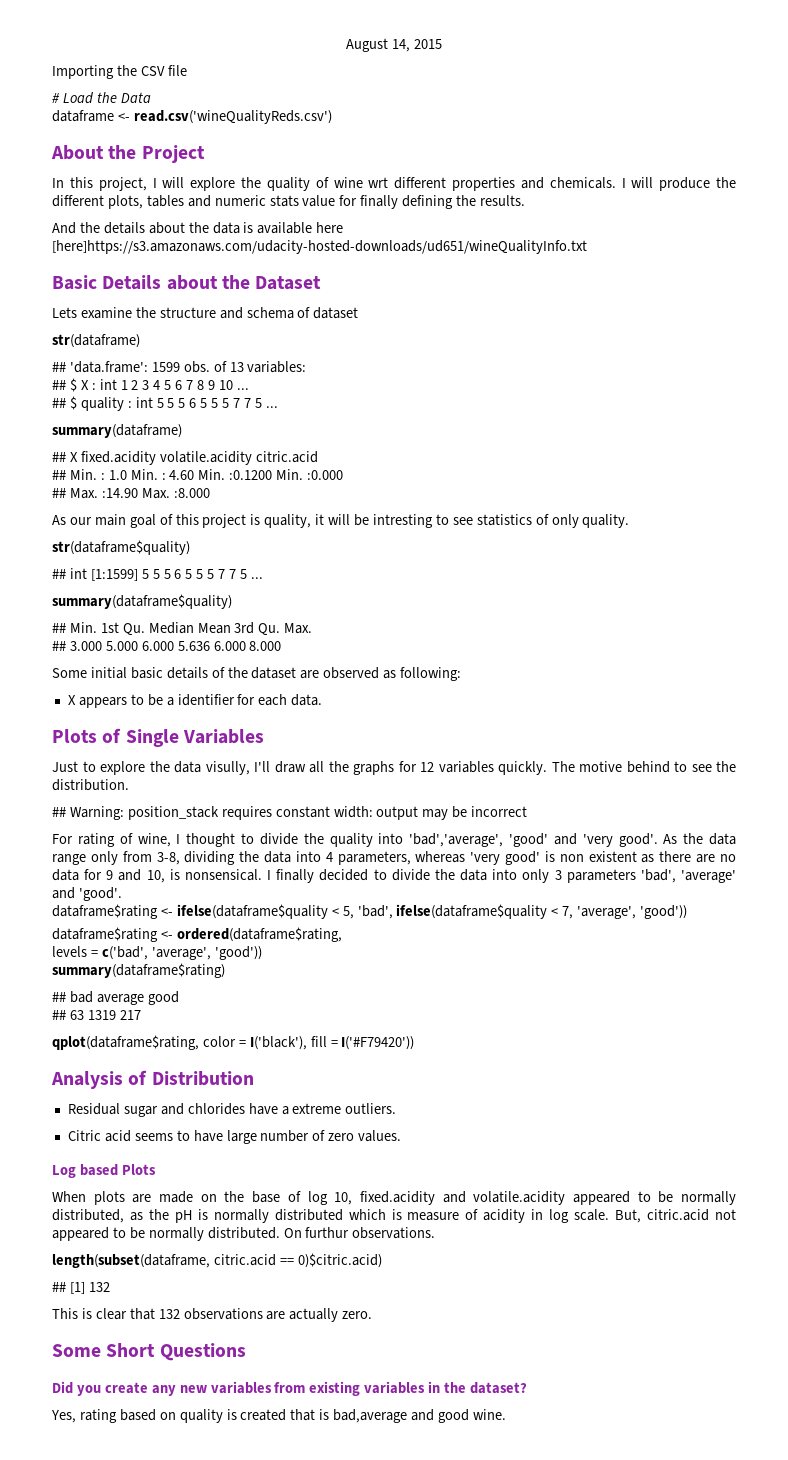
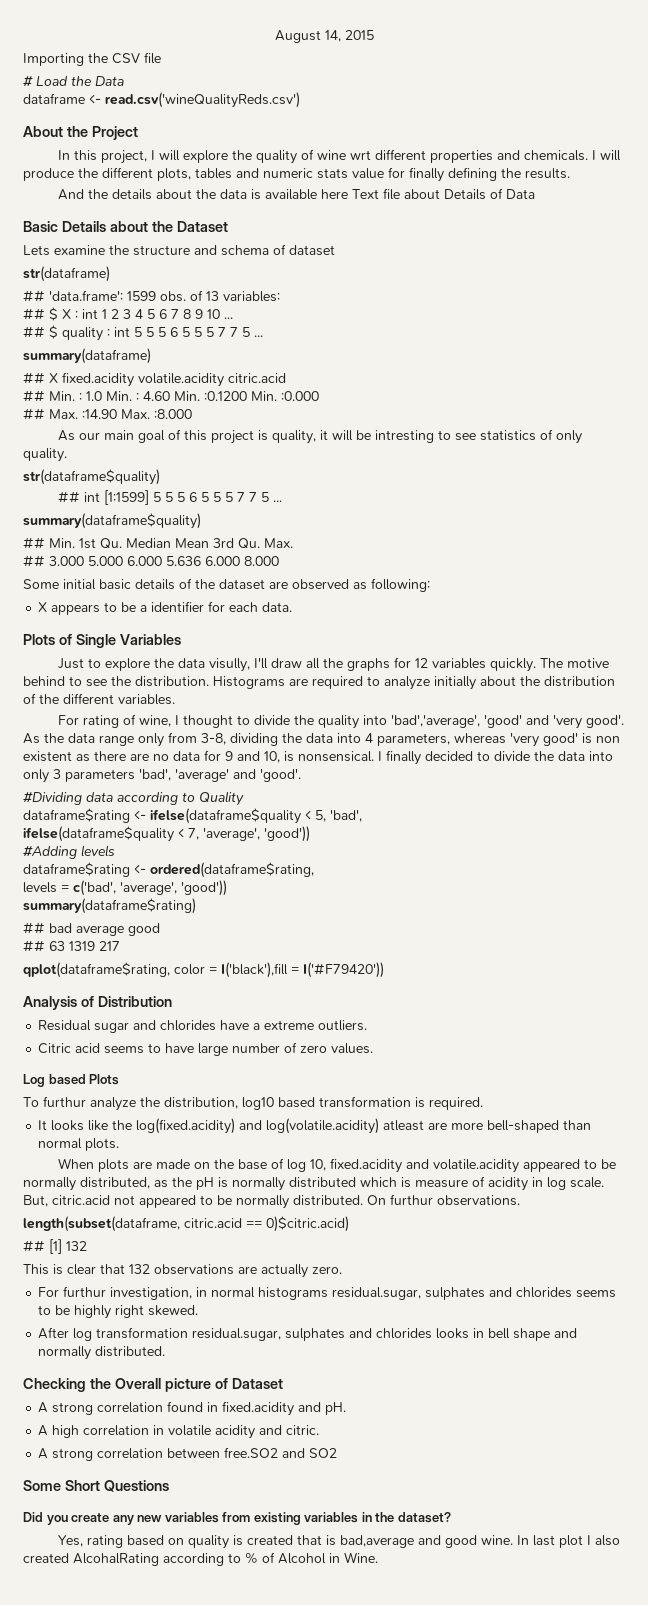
- And the details about the data is available here [here]https://s3.amazonaws.com/udacity-hosted-downloads/ud651/wineQualityInfo.txt
+ And the details about the data is available here Text file about Details of Data
- The motive behind to see the distribution.
- ## Warning: position_stack requires constant width: output may be incorrect
+ The motive behind to see the distribution. Histograms are required to analyze initially about the distribution of the different variables.
+ #Dividing data according to Quality
- dataframe$rating <- ifelse(dataframe$quality < 5, 'bad', ifelse(dataframe$quality < 7, 'average', 'good'))
+ dataframe$rating <- ifelse(dataframe$quality < 5, 'bad',
+ ifelse(dataframe$quality < 7, 'average', 'good'))
+ #Adding levels
- qplot(dataframe$rating, color = I('black'), fill = I('#F79420'))
+ qplot(dataframe$rating, color = I('black'),fill = I('#F79420'))
+ To furthur analyze the distribution, log10 based transformation is required.
+ It looks like the log(fixed.acidity) and log(volatile.acidity) atleast are more bell-shaped than normal plots.
+ For furthur investigation, in normal histograms residual.sugar, sulphates and chlorides seems to be highly right skewed.
+ After log transformation residual.sugar, sulphates and chlorides looks in bell shape and normally distributed.
+ Checking the Overall picture of Dataset
+ A strong correlation found in fixed.acidity and pH.
+ A high correlation in volatile acidity and citric.
+ A strong correlation between free.SO2 and SO2
+ In last plot I also created AlcohalRating according to % of Alcohol in Wine.

